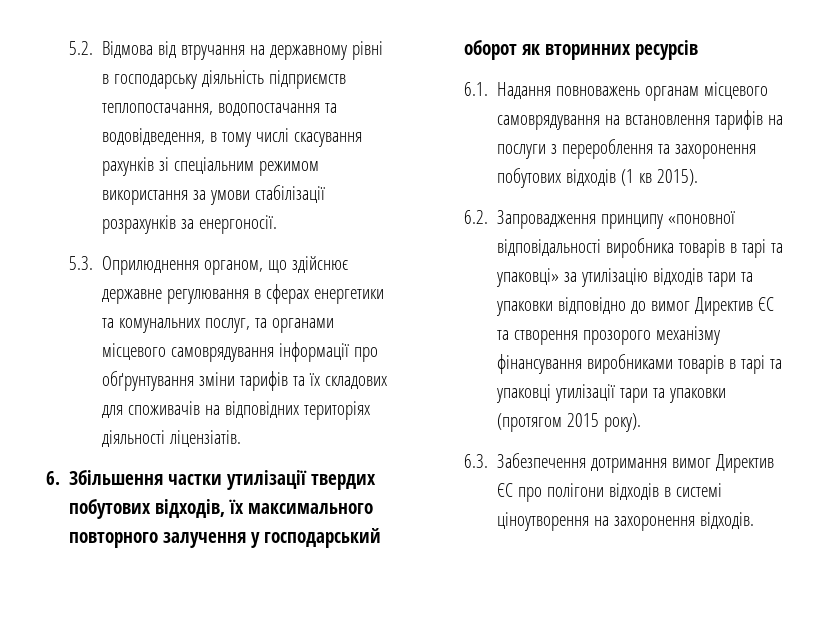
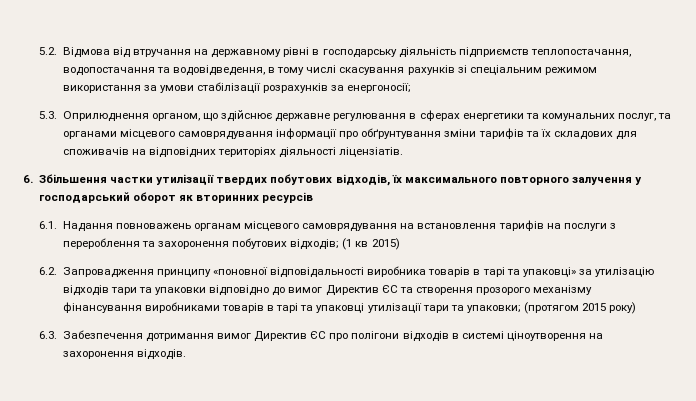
- 5.2. Відмова від втручання на державному рівні в господарську діяльність підприємств теплопостачання, водопостачання та водовідведення, в тому числі скасування рахунків зі спеціальним режимом використання за умови стабілізації розрахунків за енергоносії.
+ 5.2. Відмова від втручання на державному рівні в господарську діяльність підприємств теплопостачання, водопостачання та водовідведення, в тому числі скасування рахунків зі спеціальним режимом використання за умови стабілізації розрахунків за енергоносії;
- 6.1. Надання повноважень органам місцевого самоврядування на встановлення тарифів на послуги з перероблення та захоронення побутових відходів (1 кв 2015).
+ 6.1. Надання повноважень органам місцевого самоврядування на встановлення тарифів на послуги з перероблення та захоронення побутових відходів; (1 кв 2015)
- 6.2. Запровадження принципу «поновної відповідальності виробника товарів в тарі та упаковці» за утилізацію відходів тари та упаковки відповідно до вимог Директив ЄС та створення прозорого механізму фінансування виробниками товарів в тарі та упаковці утилізації тари та упаковки (протягом 2015 року).
+ 6.2. Запровадження принципу «поновної відповідальності виробника товарів в тарі та упаковці» за утилізацію відходів тари та упаковки відповідно до вимог Директив ЄС та створення прозорого механізму фінансування виробниками товарів в тарі та упаковці утилізації тари та упаковки; (протягом 2015 року)

